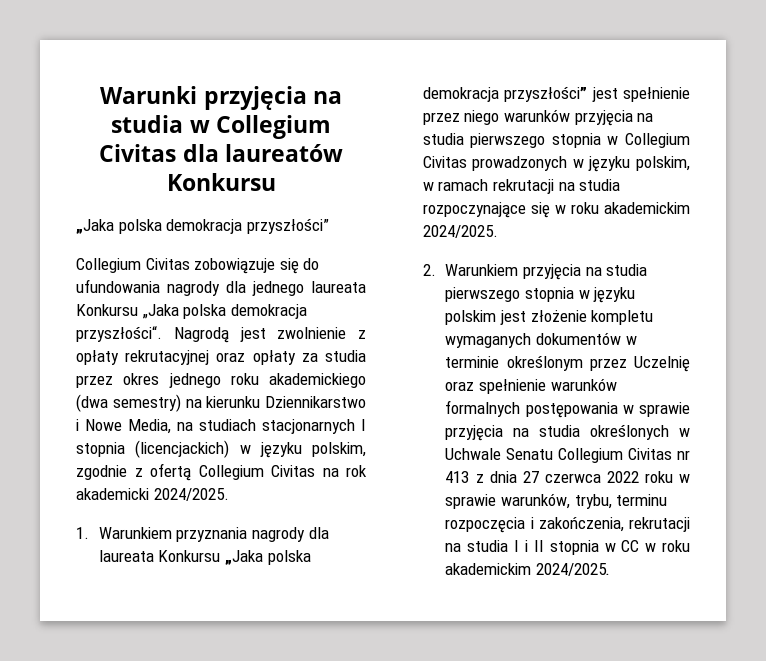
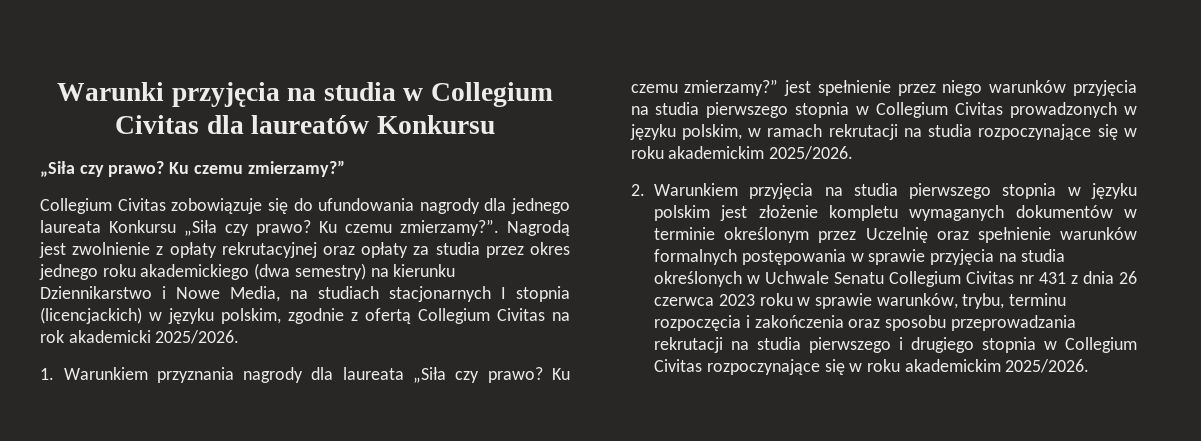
  Warunki przyjęcia na studia w Collegium Civitas dla laureatów Konkursu
- „Jaka polska demokracja przyszłości”
+ „Siła czy prawo? Ku czemu zmierzamy?”
- Collegium Civitas zobowiązuje się do ufundowania nagrody dla jednego laureata Konkursu „Jaka polska demokracja przyszłości“.
+ Collegium Civitas zobowiązuje się do ufundowania nagrody dla jednego laureata Konkursu „Siła czy prawo? Ku czemu zmierzamy?”.
- Nagrodą jest zwolnienie z opłaty rekrutacyjnej oraz opłaty za studia przez okres jednego roku akademickiego (dwa semestry) na kierunku Dziennikarstwo i Nowe Media, na studiach stacjonarnych I stopnia (licencjackich) w języku polskim, zgodnie z ofertą Collegium Civitas na rok akademicki 2024/2025.
+ Nagrodą jest zwolnienie z opłaty rekrutacyjnej oraz opłaty za studia przez okres jednego roku akademickiego (dwa semestry) na kierunku Dziennikarstwo i Nowe Media, na studiach stacjonarnych I stopnia (licencjackich) w języku polskim, zgodnie z ofertą Collegium Civitas na rok akademicki 2025/2026.
- 1. Warunkiem przyznania nagrody dla laureata Konkursu „Jaka polska demokracja przyszłości” jest spełnienie przez niego warunków przyjęcia na studia pierwszego stopnia w Collegium Civitas prowadzonych w języku polskim, w ramach rekrutacji na studia rozpoczynające się w roku akademickim 2024/2025.
+ 1. Warunkiem przyznania nagrody dla laureata „Siła czy prawo? Ku czemu zmierzamy?” jest spełnienie przez niego warunków przyjęcia na studia pierwszego stopnia w Collegium Civitas prowadzonych w języku polskim, w ramach rekrutacji na studia rozpoczynające się w roku akademickim 2025/2026.
- 2. Warunkiem przyjęcia na studia pierwszego stopnia w języku polskim jest złożenie kompletu wymaganych dokumentów w terminie określonym przez Uczelnię oraz spełnienie warunków formalnych postępowania w sprawie przyjęcia na studia określonych w Uchwale Senatu Collegium Civitas nr 413 z dnia 27 czerwca 2022 roku w sprawie warunków, trybu, terminu rozpoczęcia i zakończenia, rekrutacji na studia I i II stopnia w CC w roku akademickim 2024/2025.
+ 2. Warunkiem przyjęcia na studia pierwszego stopnia w języku polskim jest złożenie kompletu wymaganych dokumentów w terminie określonym przez Uczelnię oraz spełnienie warunków formalnych postępowania w sprawie przyjęcia na studia określonych w Uchwale Senatu Collegium Civitas nr 431 z dnia 26 czerwca 2023 roku w sprawie warunków, trybu, terminu rozpoczęcia i zakończenia oraz sposobu przeprowadzania rekrutacji na studia pierwszego i drugiego stopnia w Collegium Civitas rozpoczynające się w roku akademickim 2025/2026.

